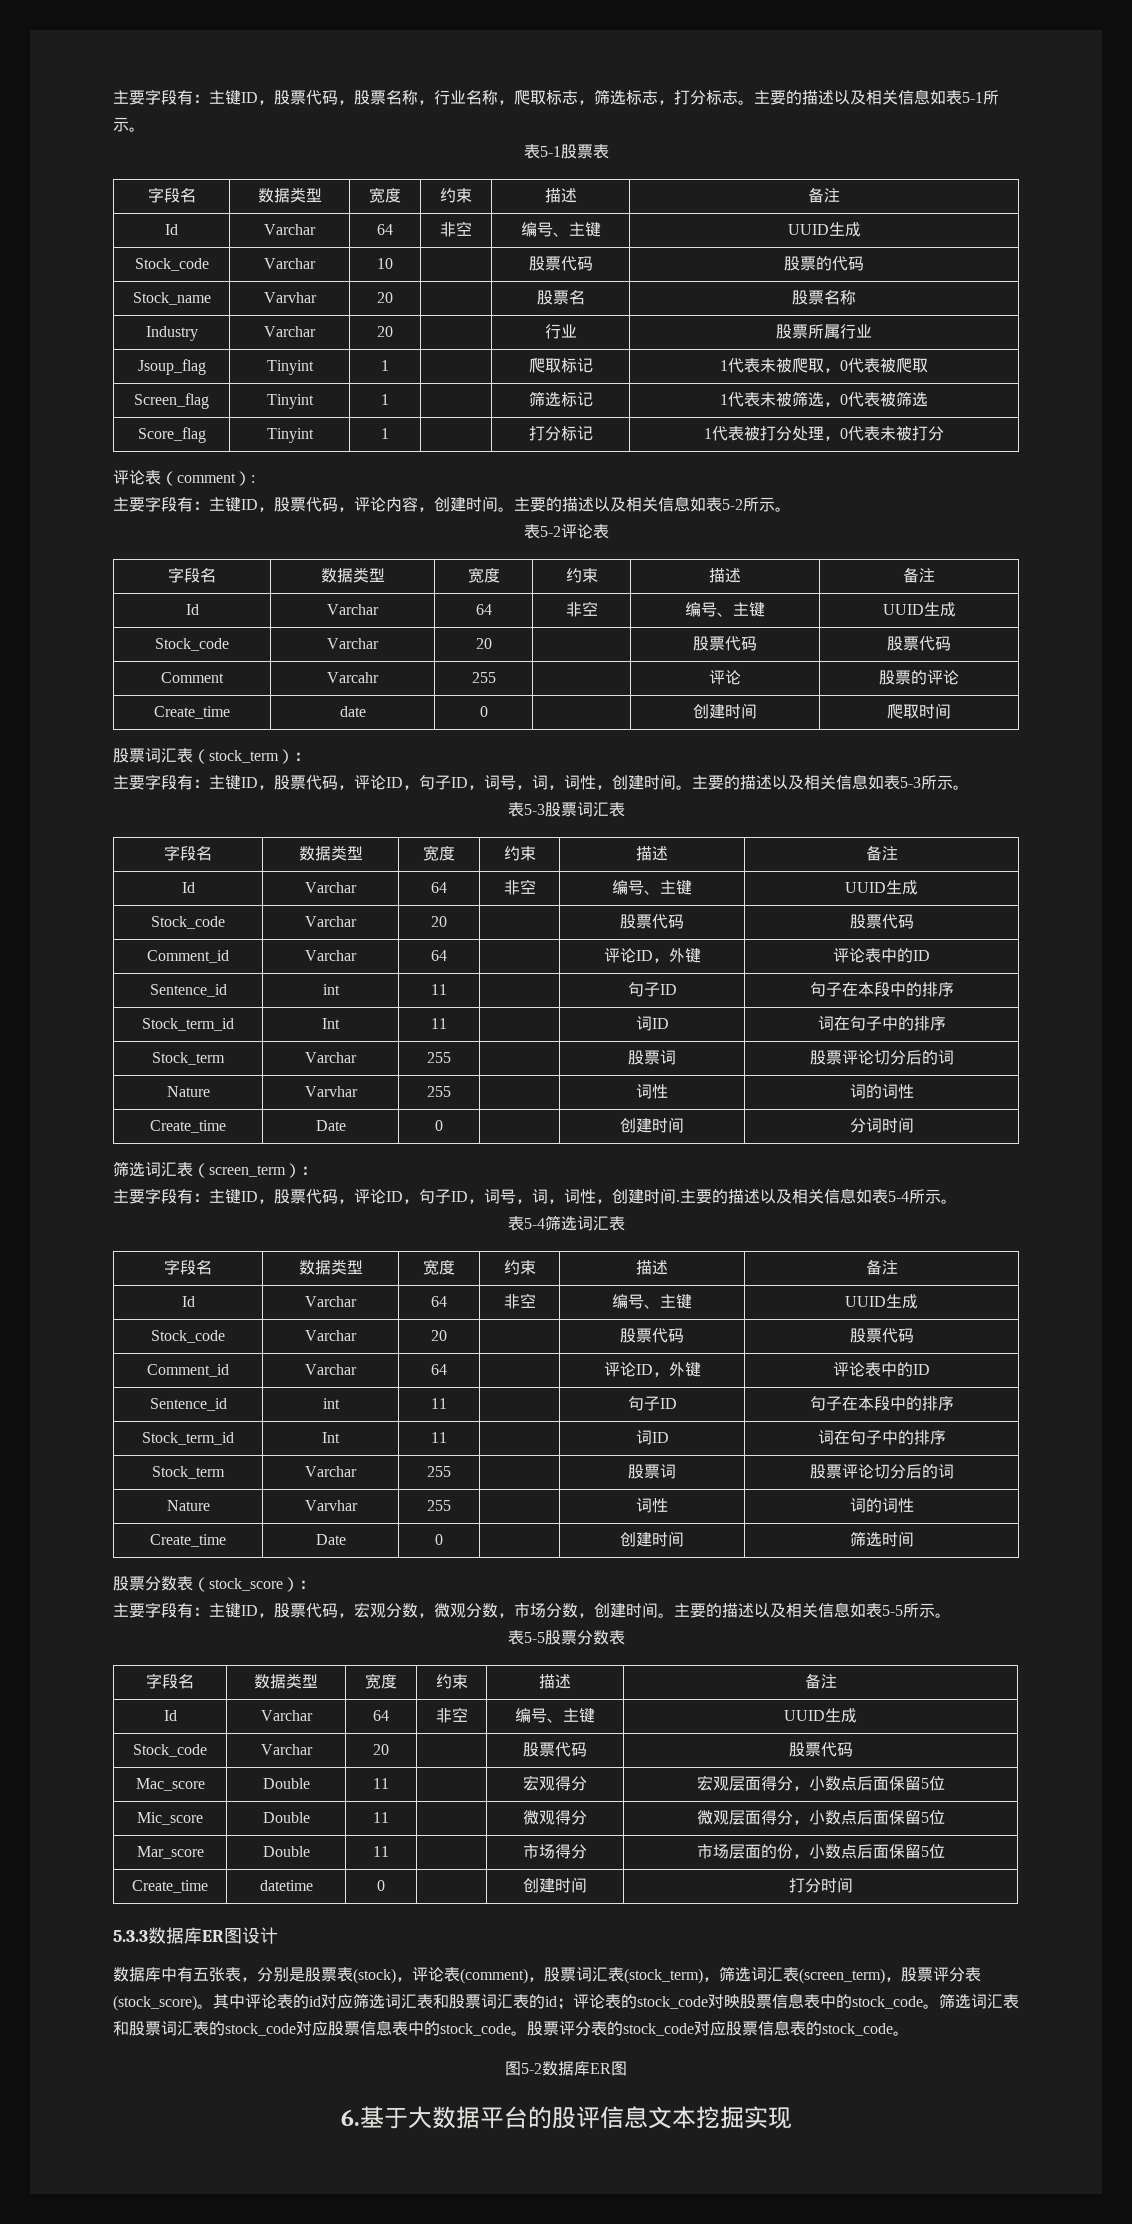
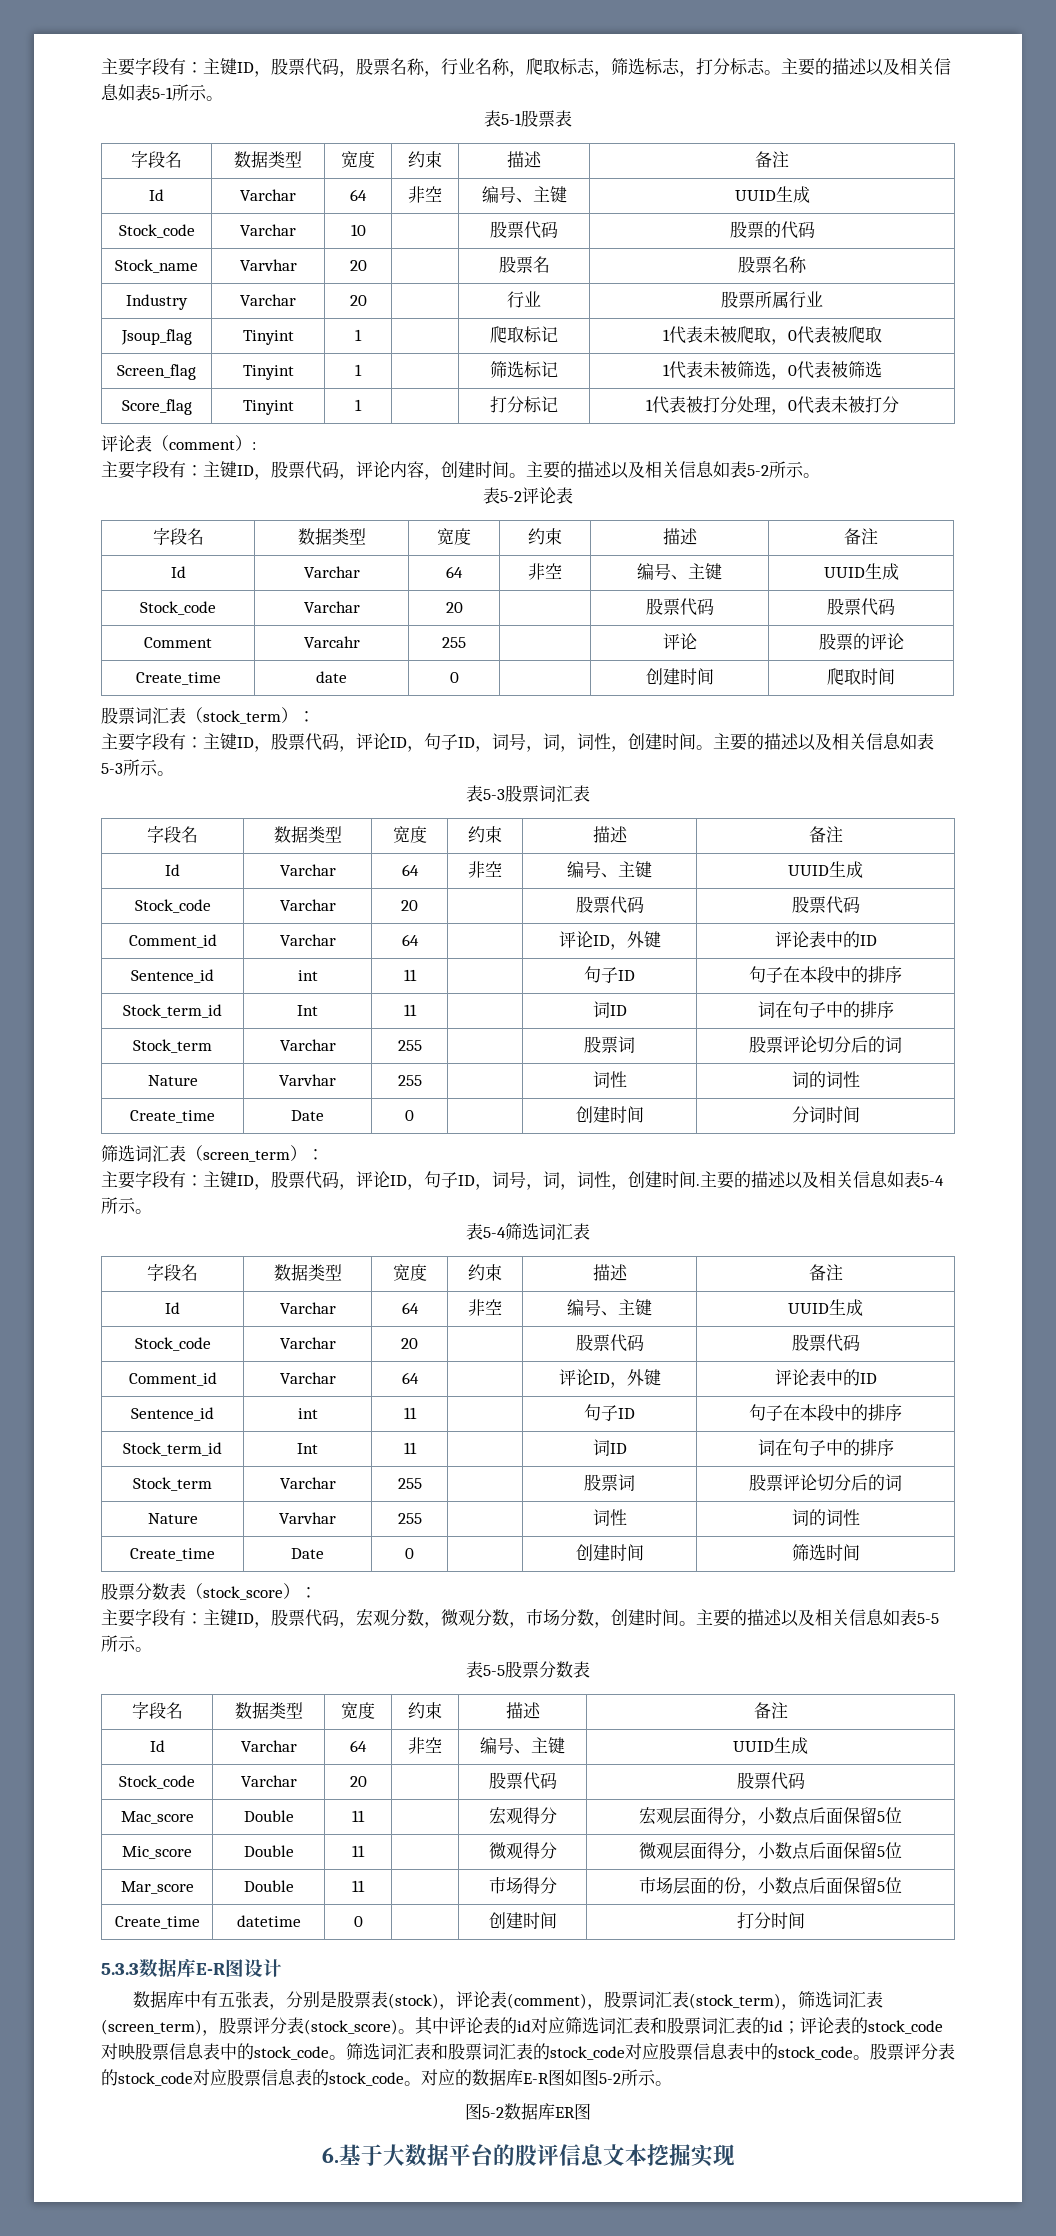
- 5.3.3数据库ER图设计
+ 5.3.3数据库E-R图设计
+ 对应的数据库E-R图如图5-2所示。

